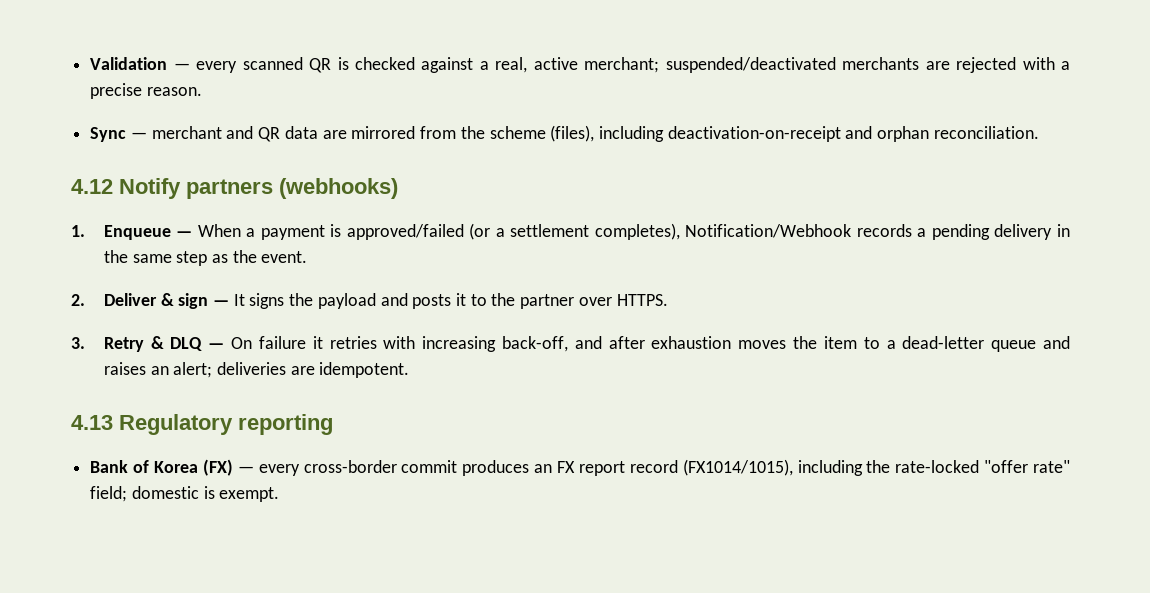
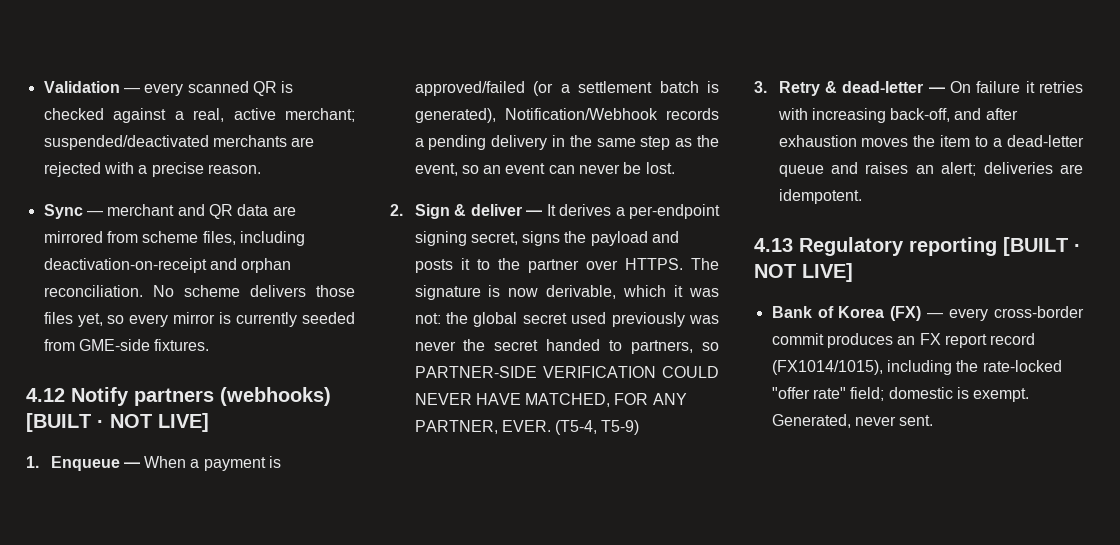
- Sync — merchant and QR data are mirrored from the scheme (files), including deactivation-on-receipt and orphan reconciliation.
+ Sync — merchant and QR data are mirrored from scheme files, including deactivation-on-receipt and orphan reconciliation. No scheme delivers those files yet, so every mirror is currently seeded from GME-side fixtures.
- 4.12 Notify partners (webhooks)
+ 4.12 Notify partners (webhooks) [BUILT · NOT LIVE]
- 1. Enqueue — When a payment is approved/failed (or a settlement completes), Notification/Webhook records a pending delivery in the same step as the event.
- 2. Deliver & sign — It signs the payload and posts it to the partner over HTTPS.
+ 1. Enqueue — When a payment is approved/failed (or a settlement batch is generated), Notification/Webhook records a pending delivery in the same step as the event, so an event can never be lost.
+ 2. Sign & deliver — It derives a per-endpoint signing secret, signs the payload and posts it to the partner over HTTPS. The signature is now derivable, which it was not: the global secret used previously was never the secret handed to partners, so PARTNER-SIDE VERIFICATION COULD NEVER HAVE MATCHED, FOR ANY PARTNER, EVER. (T5-4, T5-9)
- 3. Retry & DLQ — On failure it retries with increasing back-off, and after exhaustion moves the item to a dead-letter queue and raises an alert; deliveries are idempotent.
+ 3. Retry & dead-letter — On failure it retries with increasing back-off, and after exhaustion moves the item to a dead-letter queue and raises an alert; deliveries are idempotent.
- 4.13 Regulatory reporting
+ 4.13 Regulatory reporting [BUILT · NOT LIVE]
+ Generated, never sent.

